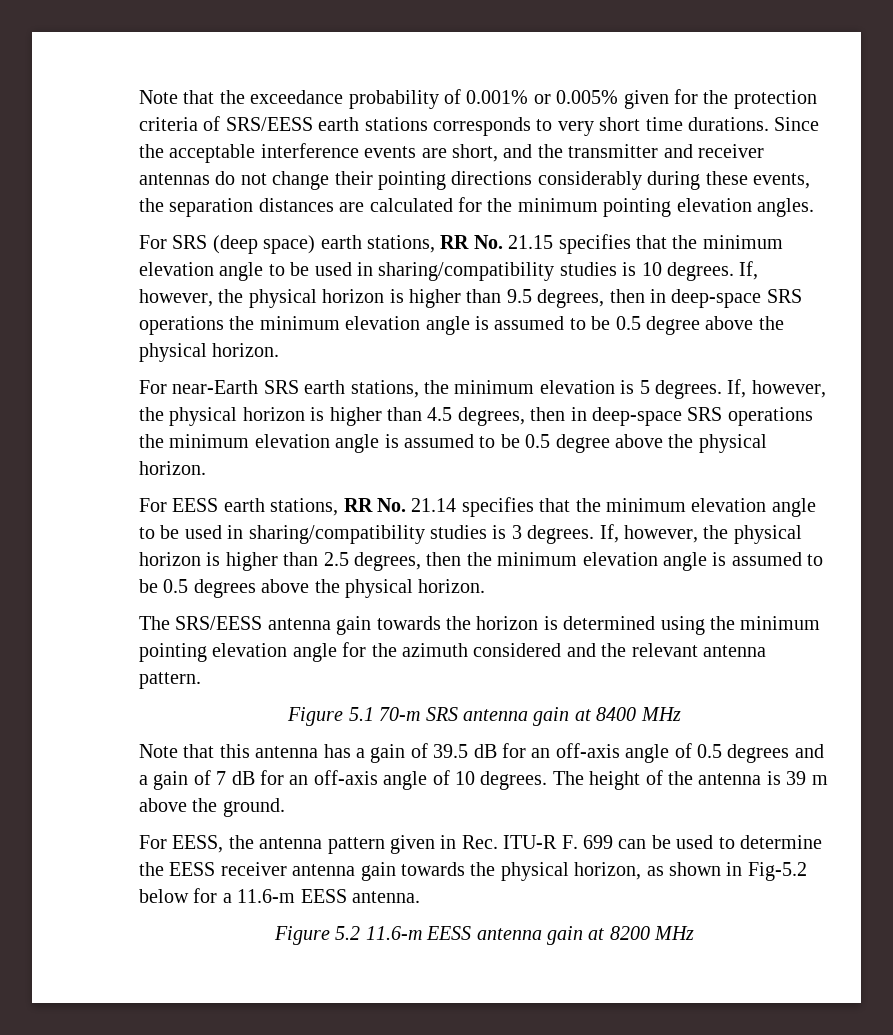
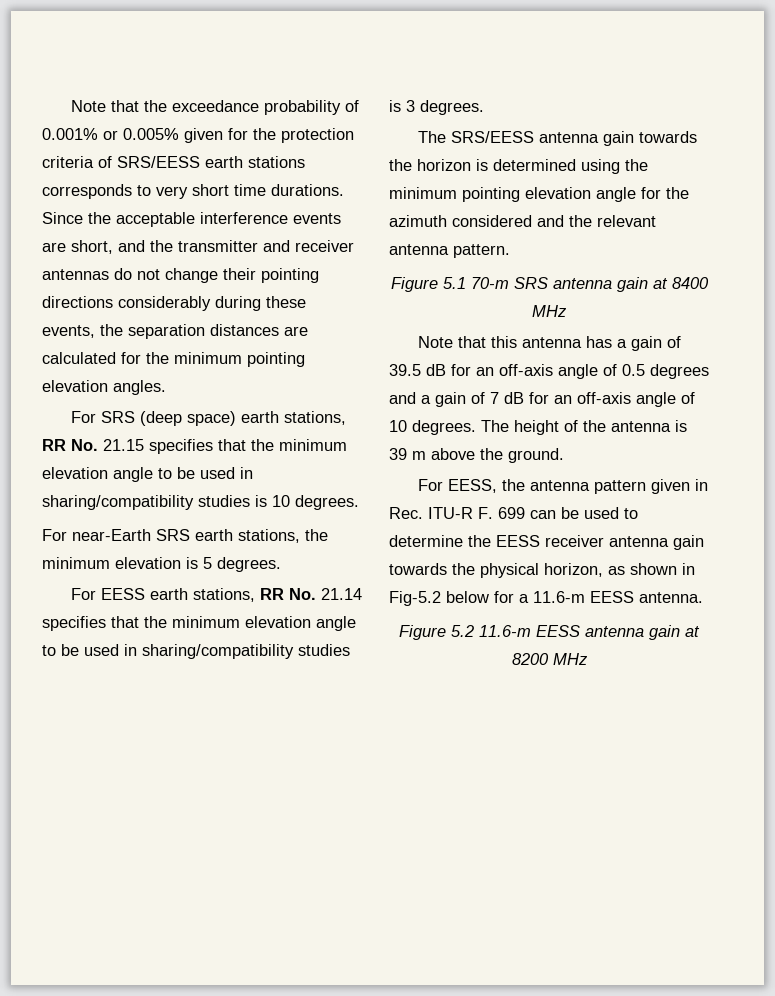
- If, however, the physical horizon is higher than 9.5 degrees, then in deep-space SRS operations the minimum elevation angle is assumed to be 0.5 degree above the physical horizon.
- If, however, the physical horizon is higher than 4.5 degrees, then in deep-space SRS operations the minimum elevation angle is assumed to be 0.5 degree above the physical horizon.
- If, however, the physical horizon is higher than 2.5 degrees, then the minimum elevation angle is assumed to be 0.5 degrees above the physical horizon.

